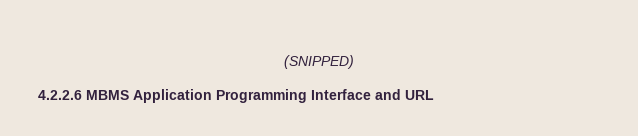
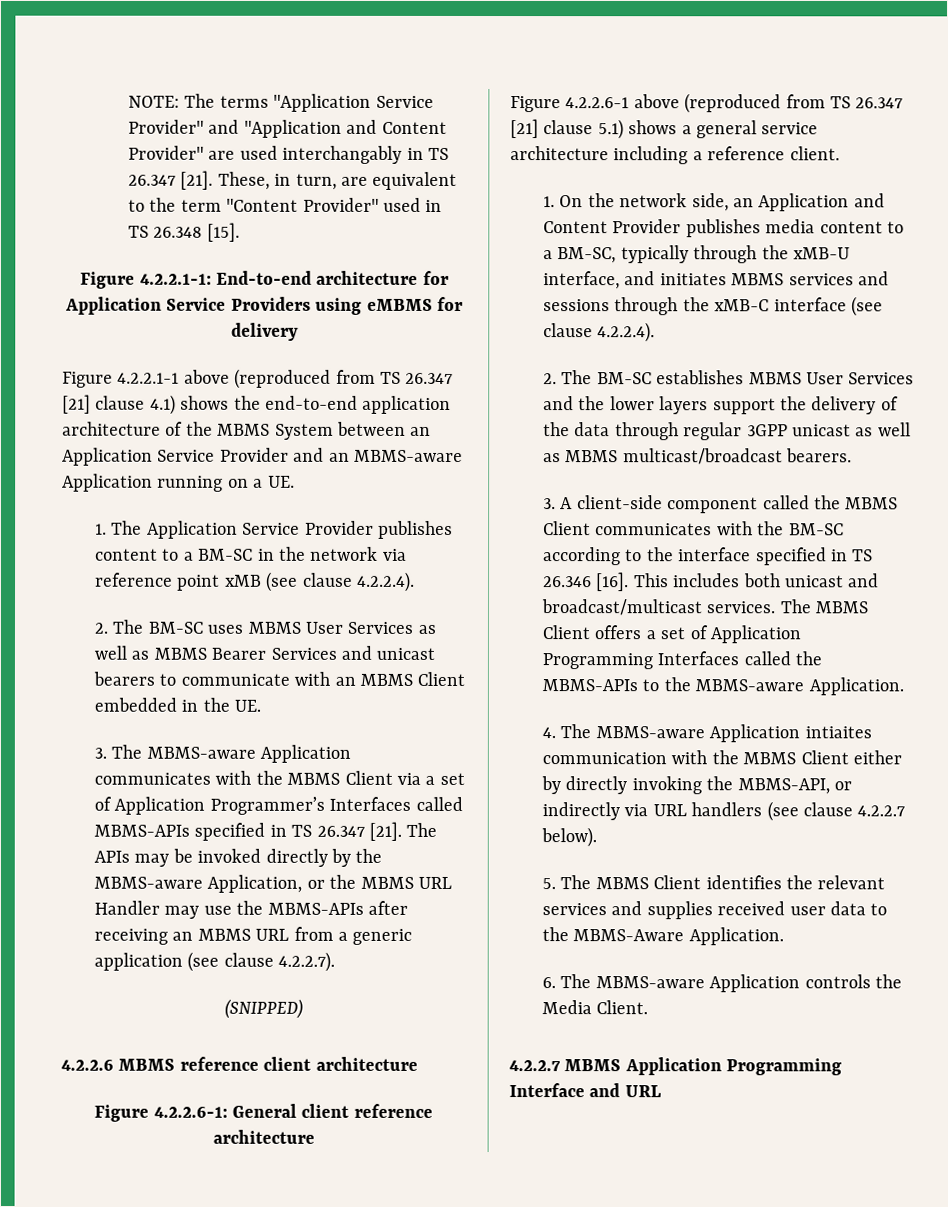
+ NOTE: The terms "Application Service Provider" and "Application and Content Provider" are used interchangably in TS 26.347 [21]. These, in turn, are equivalent to the term "Content Provider" used in TS 26.348 [15].
+ Figure 4.2.2.1-1: End-to-end architecture for Application Service Providers using eMBMS for delivery
+ Figure 4.2.2.1-1 above (reproduced from TS 26.347 [21] clause 4.1) shows the end-to-end application architecture of the MBMS System between an Application Service Provider and an MBMS-aware Application running on a UE.
+ 1. The Application Service Provider publishes content to a BM-SC in the network via reference point xMB (see clause 4.2.2.4).
+ 2. The BM-SC uses MBMS User Services as well as MBMS Bearer Services and unicast bearers to communicate with an MBMS Client embedded in the UE.
+ 3. The MBMS-aware Application communicates with the MBMS Client via a set of Application Programmer’s Interfaces called MBMS-APIs specified in TS 26.347 [21]. The APIs may be invoked directly by the MBMS-aware Application, or the MBMS URL Handler may use the MBMS-APIs after receiving an MBMS URL from a generic application (see clause 4.2.2.7).
  (SNIPPED)
- 4.2.2.6 MBMS Application Programming Interface and URL
+ 4.2.2.6 MBMS reference client architecture
+ Figure 4.2.2.6-1: General client reference architecture
+ Figure 4.2.2.6-1 above (reproduced from TS 26.347 [21] clause 5.1) shows a general service architecture including a reference client.
+ 1. On the network side, an Application and Content Provider publishes media content to a BM-SC, typically through the xMB-U interface, and initiates MBMS services and sessions through the xMB-C interface (see clause 4.2.2.4).
+ 2. The BM-SC establishes MBMS User Services and the lower layers support the delivery of the data through regular 3GPP unicast as well as MBMS multicast/broadcast bearers.
+ 3. A client-side component called the MBMS Client communicates with the BM-SC according to the interface specified in TS 26.346 [16]. This includes both unicast and broadcast/multicast services. The MBMS Client offers a set of Application Programming Interfaces called the MBMS-APIs to the MBMS-aware Application.
+ 4. The MBMS-aware Application intiaites communication with the MBMS Client either by directly invoking the MBMS-API, or indirectly via URL handlers (see clause 4.2.2.7 below).
+ 5. The MBMS Client identifies the relevant services and supplies received user data to the MBMS-Aware Application.
+ 6. The MBMS-aware Application controls the Media Client.
+ 4.2.2.7 MBMS Application Programming Interface and URL

